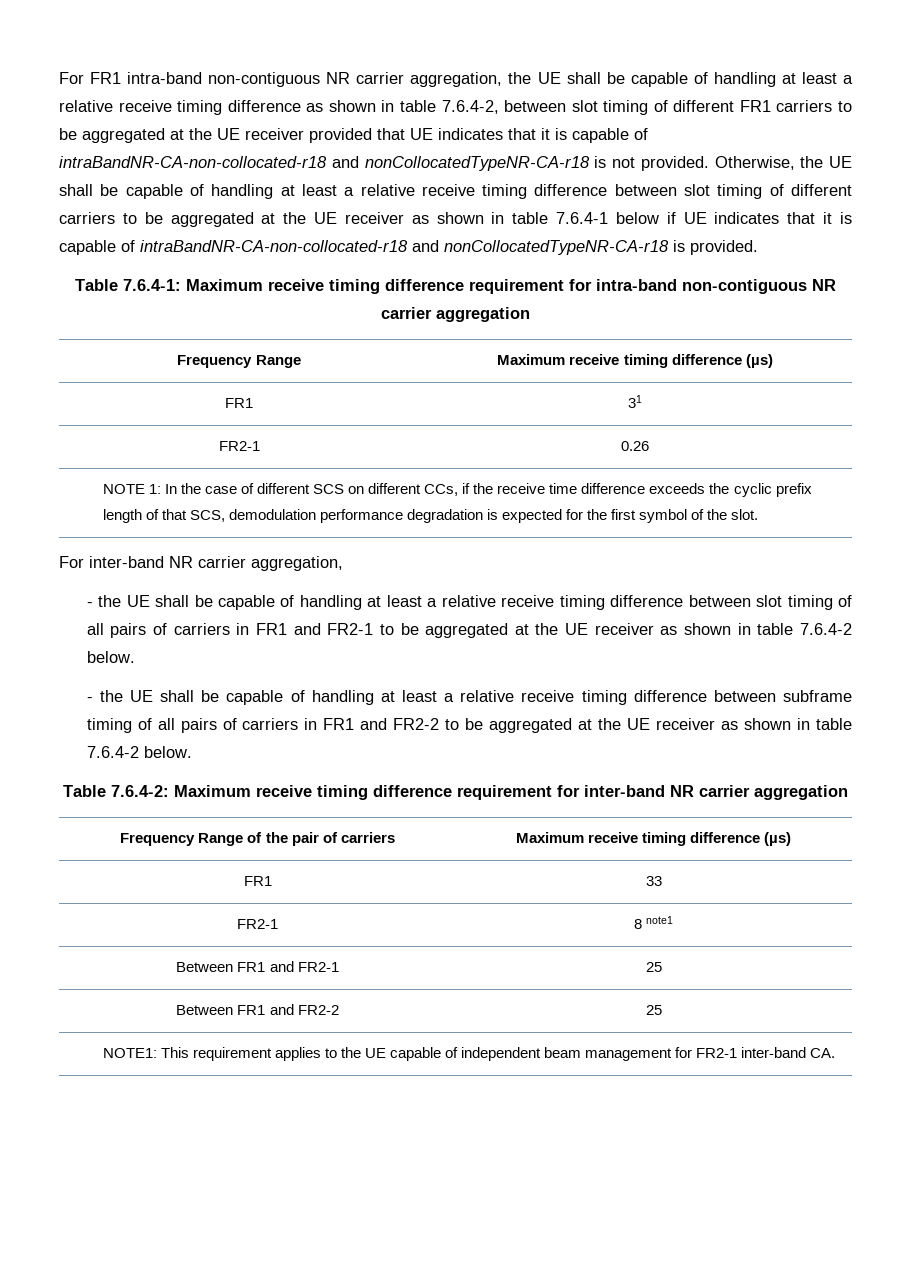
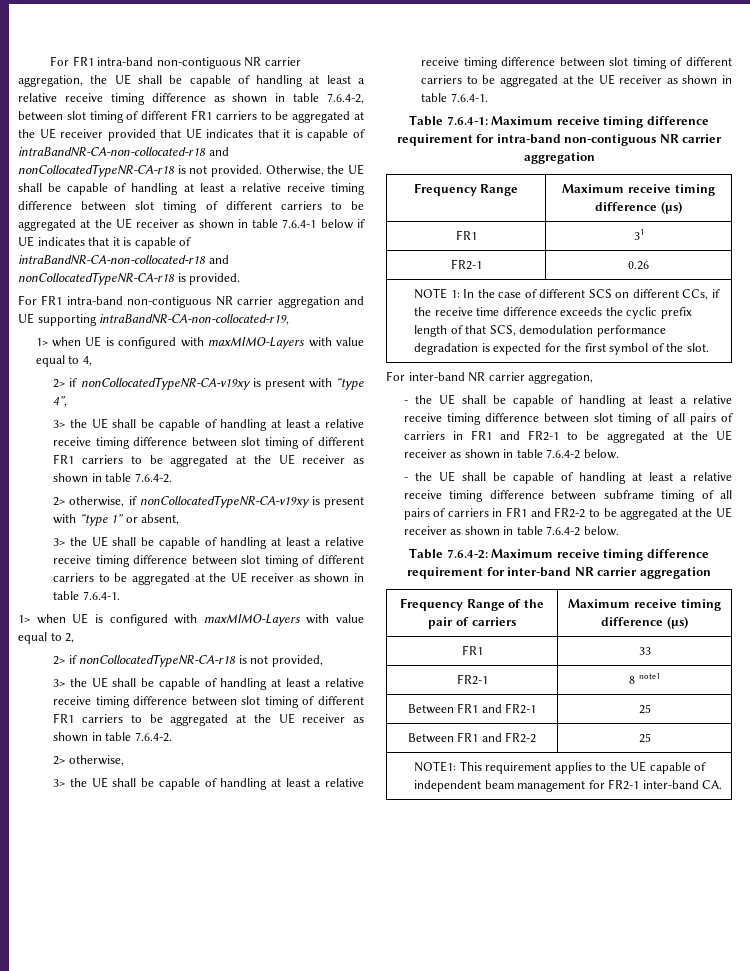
+ For FR1 intra-band non-contiguous NR carrier aggregation and UE supporting intraBandNR-CA-non-collocated-r19,
+ 1> when UE is configured with maxMIMO-Layers with value equal to 4,
+ 2> if nonCollocatedTypeNR-CA-v19xy is present with “type 4”,
+ 3> the UE shall be capable of handling at least a relative receive timing difference between slot timing of different FR1 carriers to be aggregated at the UE receiver as shown in table 7.6.4-2.
+ 2> otherwise, if nonCollocatedTypeNR-CA-v19xy is present with “type 1” or absent,
+ 3> the UE shall be capable of handling at least a relative receive timing difference between slot timing of different carriers to be aggregated at the UE receiver as shown in table 7.6.4-1.
+ 1> when UE is configured with maxMIMO-Layers with value equal to 2,
+ 2> if nonCollocatedTypeNR-CA-r18 is not provided,
+ 3> the UE shall be capable of handling at least a relative receive timing difference between slot timing of different FR1 carriers to be aggregated at the UE receiver as shown in table 7.6.4-2.
+ 2> otherwise,
+ 3> the UE shall be capable of handling at least a relative receive timing difference between slot timing of different carriers to be aggregated at the UE receiver as shown in table 7.6.4-1.

